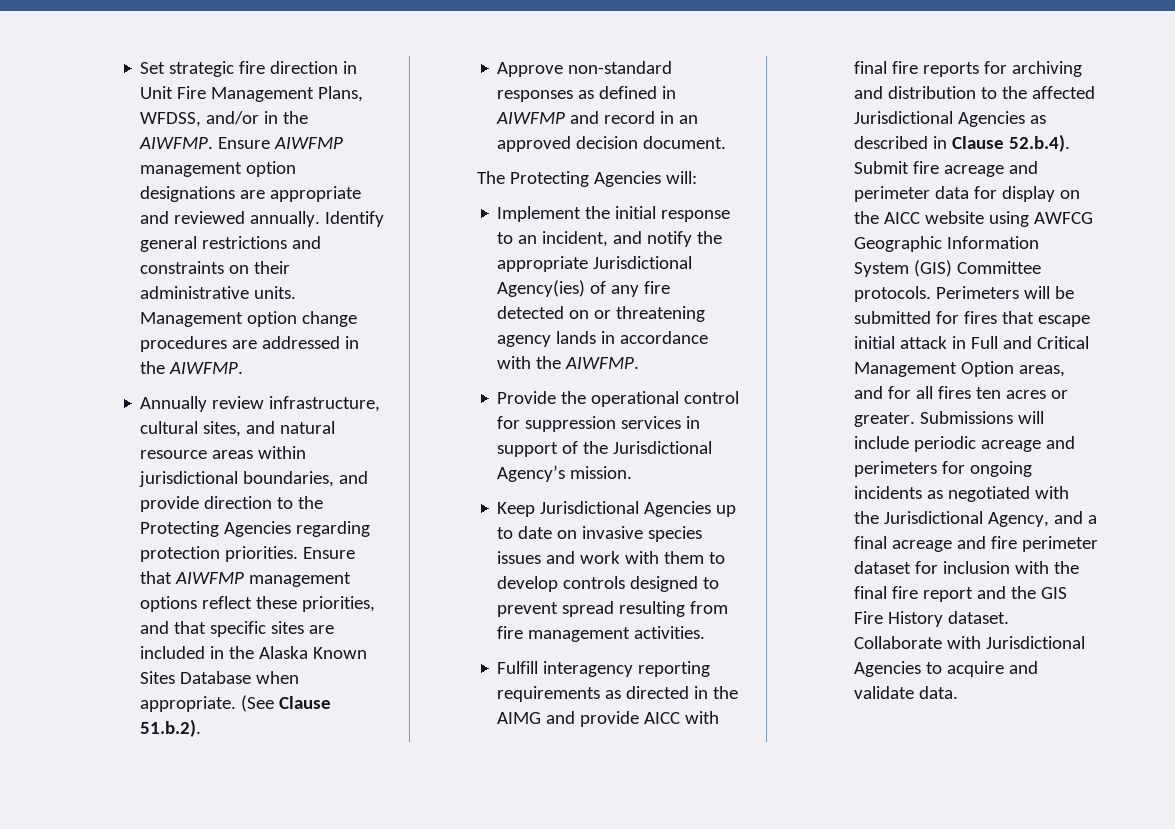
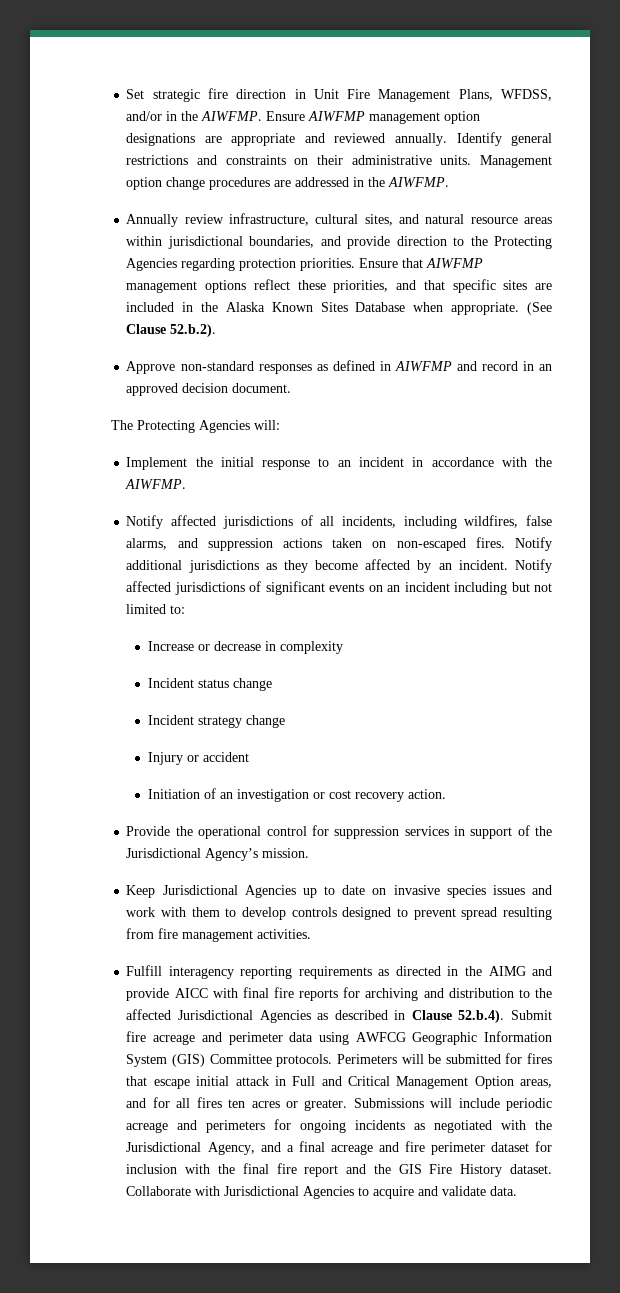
- (See Clause 51.b.2).
+ (See Clause 52.b.2).
- Implement the initial response to an incident, and notify the appropriate Jurisdictional Agency(ies) of any fire detected on or threatening agency lands in accordance with the AIWFMP.
+ Implement the initial response to an incident in accordance with the AIWFMP.
+ Notify affected jurisdictions of all incidents, including wildfires, false alarms, and suppression actions taken on non-escaped fires. Notify additional jurisdictions as they become affected by an incident. Notify affected jurisdictions of significant events on an incident including but not limited to:
+ Increase or decrease in complexity
+ Incident status change
+ Incident strategy change
+ Injury or accident
+ Initiation of an investigation or cost recovery action.
- Fulfill interagency reporting requirements as directed in the AIMG and provide AICC with final fire reports for archiving and distribution to the affected Jurisdictional Agencies as described in Clause 52.b.4). Submit fire acreage and perimeter data for display on the AICC website using AWFCG Geographic Information System (GIS) Committee protocols.
+ Fulfill interagency reporting requirements as directed in the AIMG and provide AICC with final fire reports for archiving and distribution to the affected Jurisdictional Agencies as described in Clause 52.b.4). Submit fire acreage and perimeter data using AWFCG Geographic Information System (GIS) Committee protocols.

